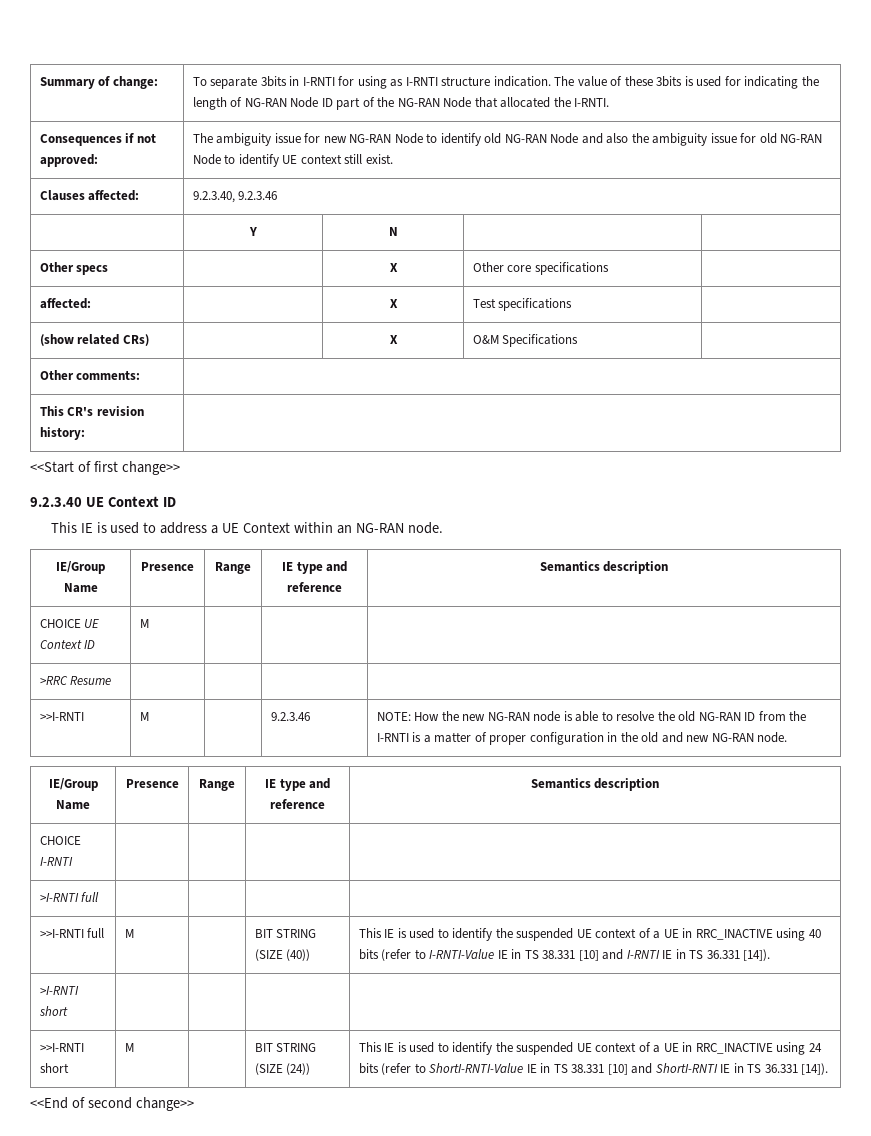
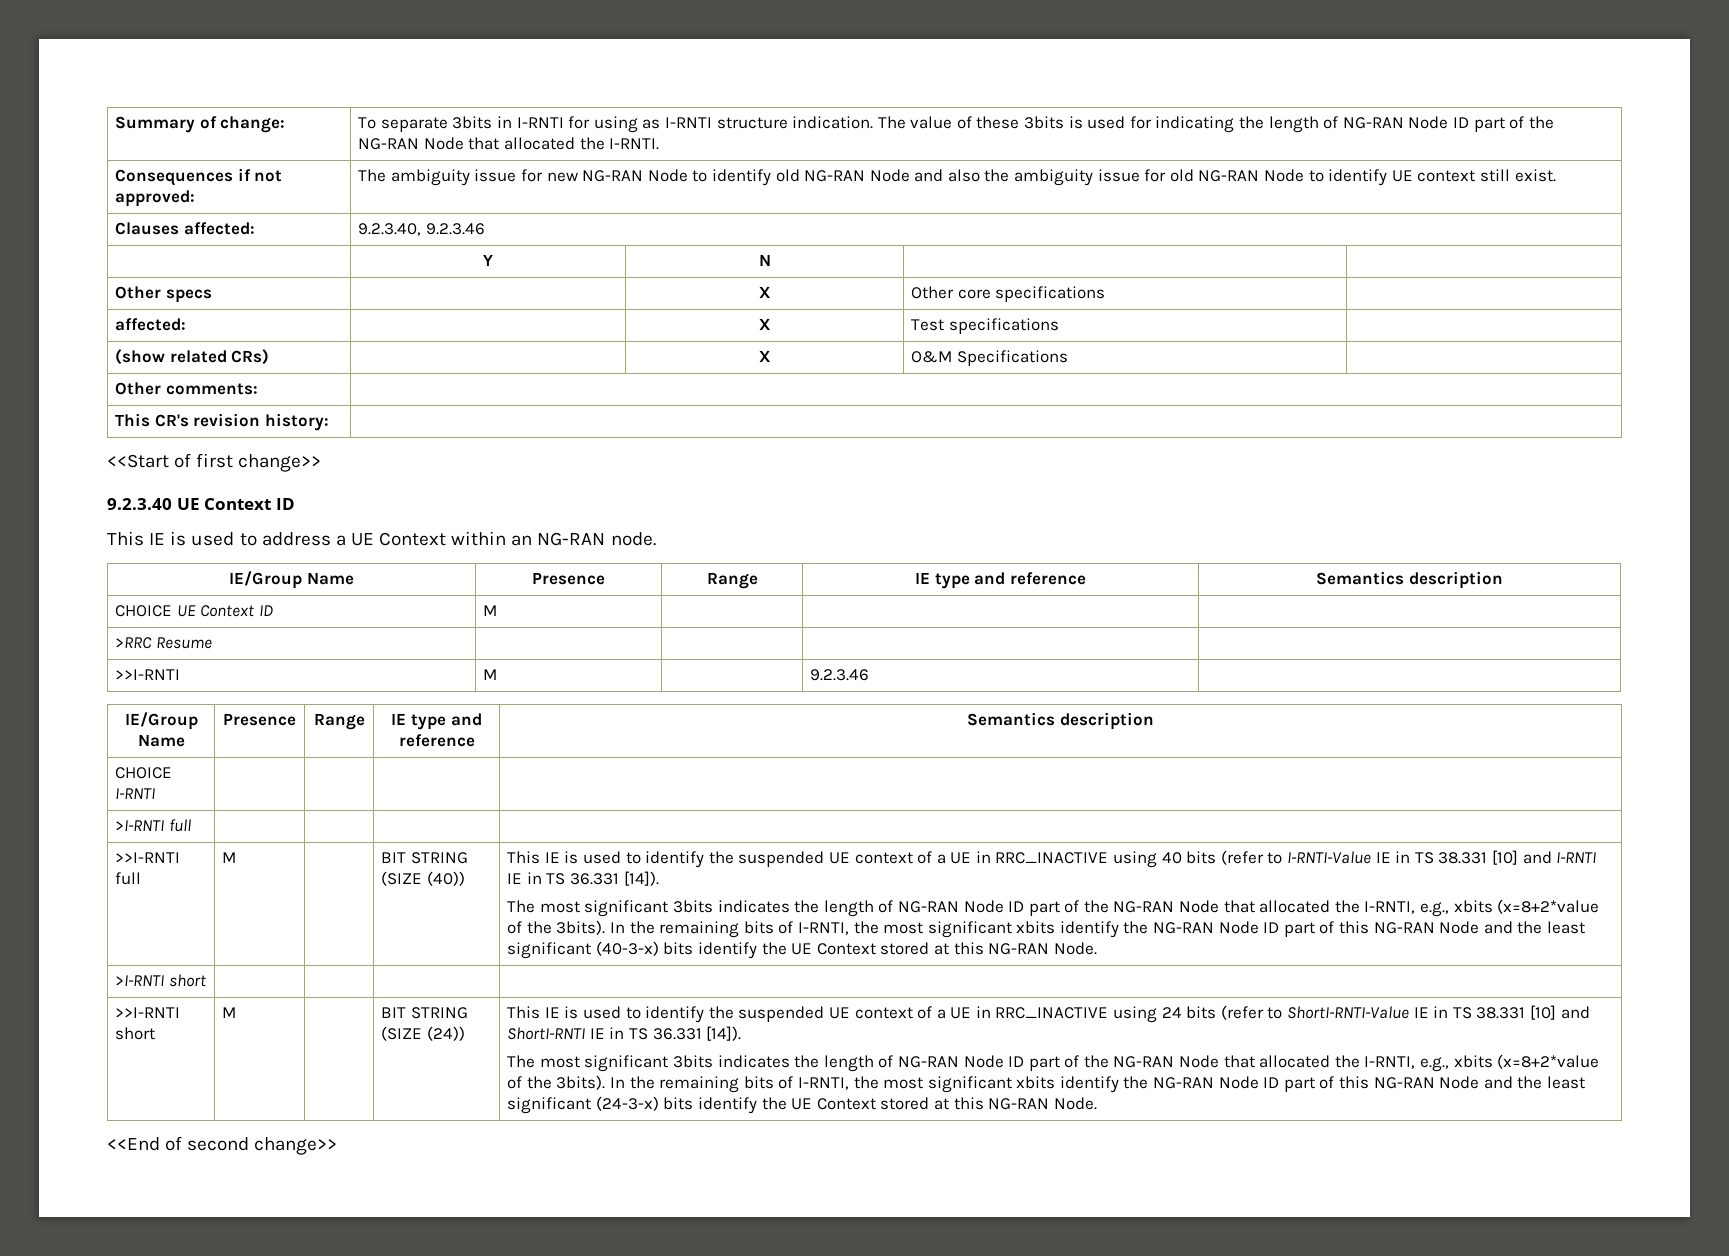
- >>I-RNTI | M | | 9.2.3.46 | NOTE: How the new NG-RAN node is able to resolve the old NG-RAN ID from the I-RNTI is a matter of proper configuration in the old and new NG-RAN node.
+ >>I-RNTI | M | | 9.2.3.46 |
+ The most significant 3bits indicates the length of NG-RAN Node ID part of the NG-RAN Node that allocated the I-RNTI, e.g., xbits (x=8+2*value of the 3bits). In the remaining bits of I-RNTI, the most significant xbits identify the NG-RAN Node ID part of this NG-RAN Node and the least significant (40-3-x) bits identify the UE Context stored at this NG-RAN Node.
+ The most significant 3bits indicates the length of NG-RAN Node ID part of the NG-RAN Node that allocated the I-RNTI, e.g., xbits (x=8+2*value of the 3bits). In the remaining bits of I-RNTI, the most significant xbits identify the NG-RAN Node ID part of this NG-RAN Node and the least significant (24-3-x) bits identify the UE Context stored at this NG-RAN Node.

